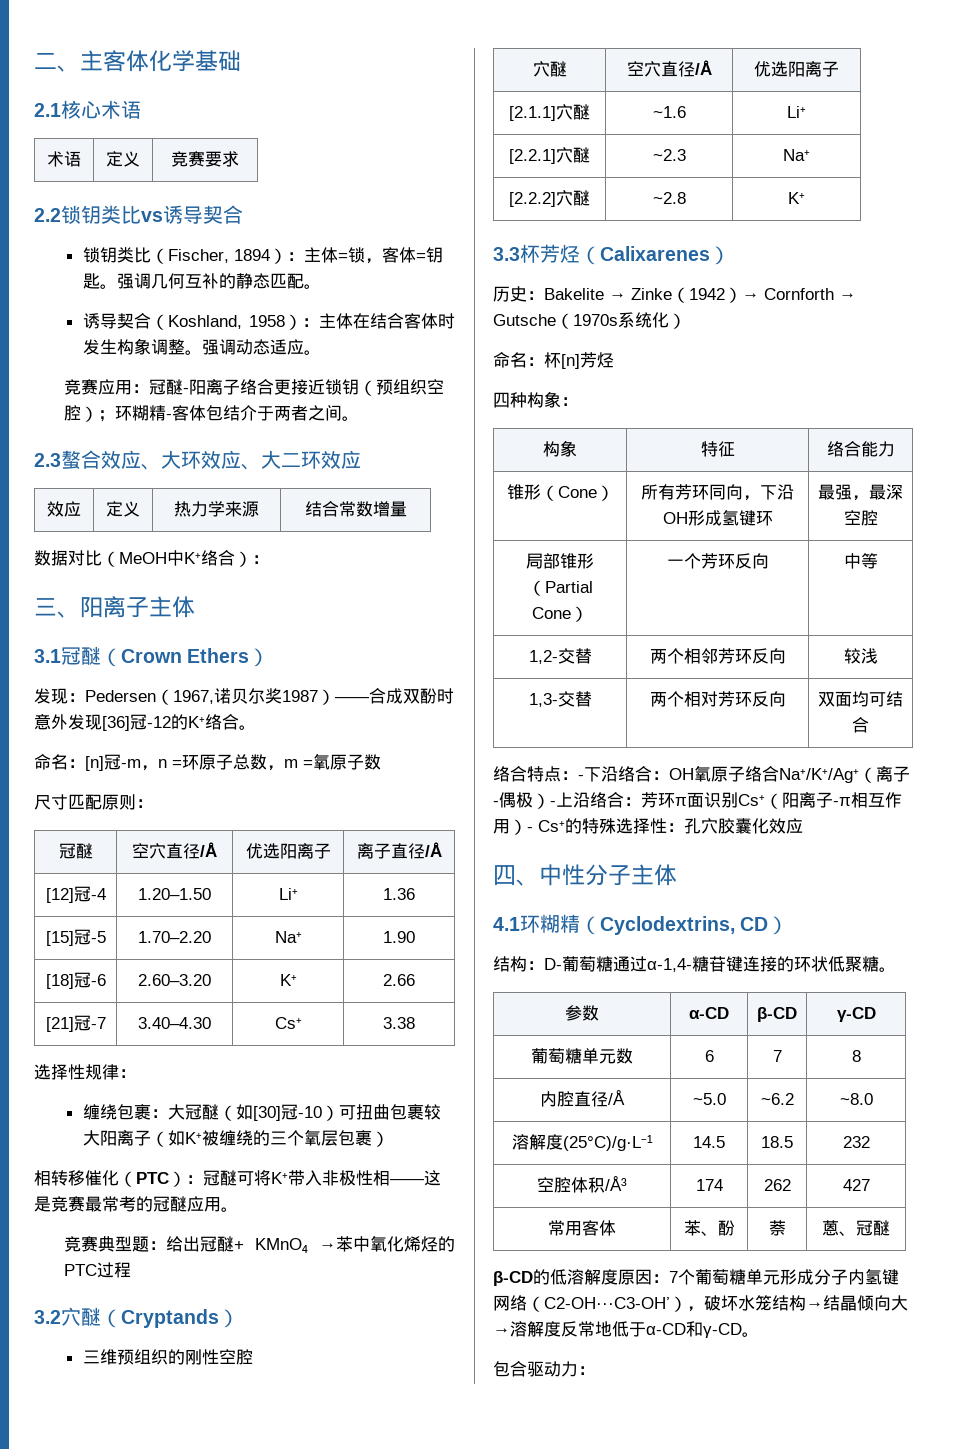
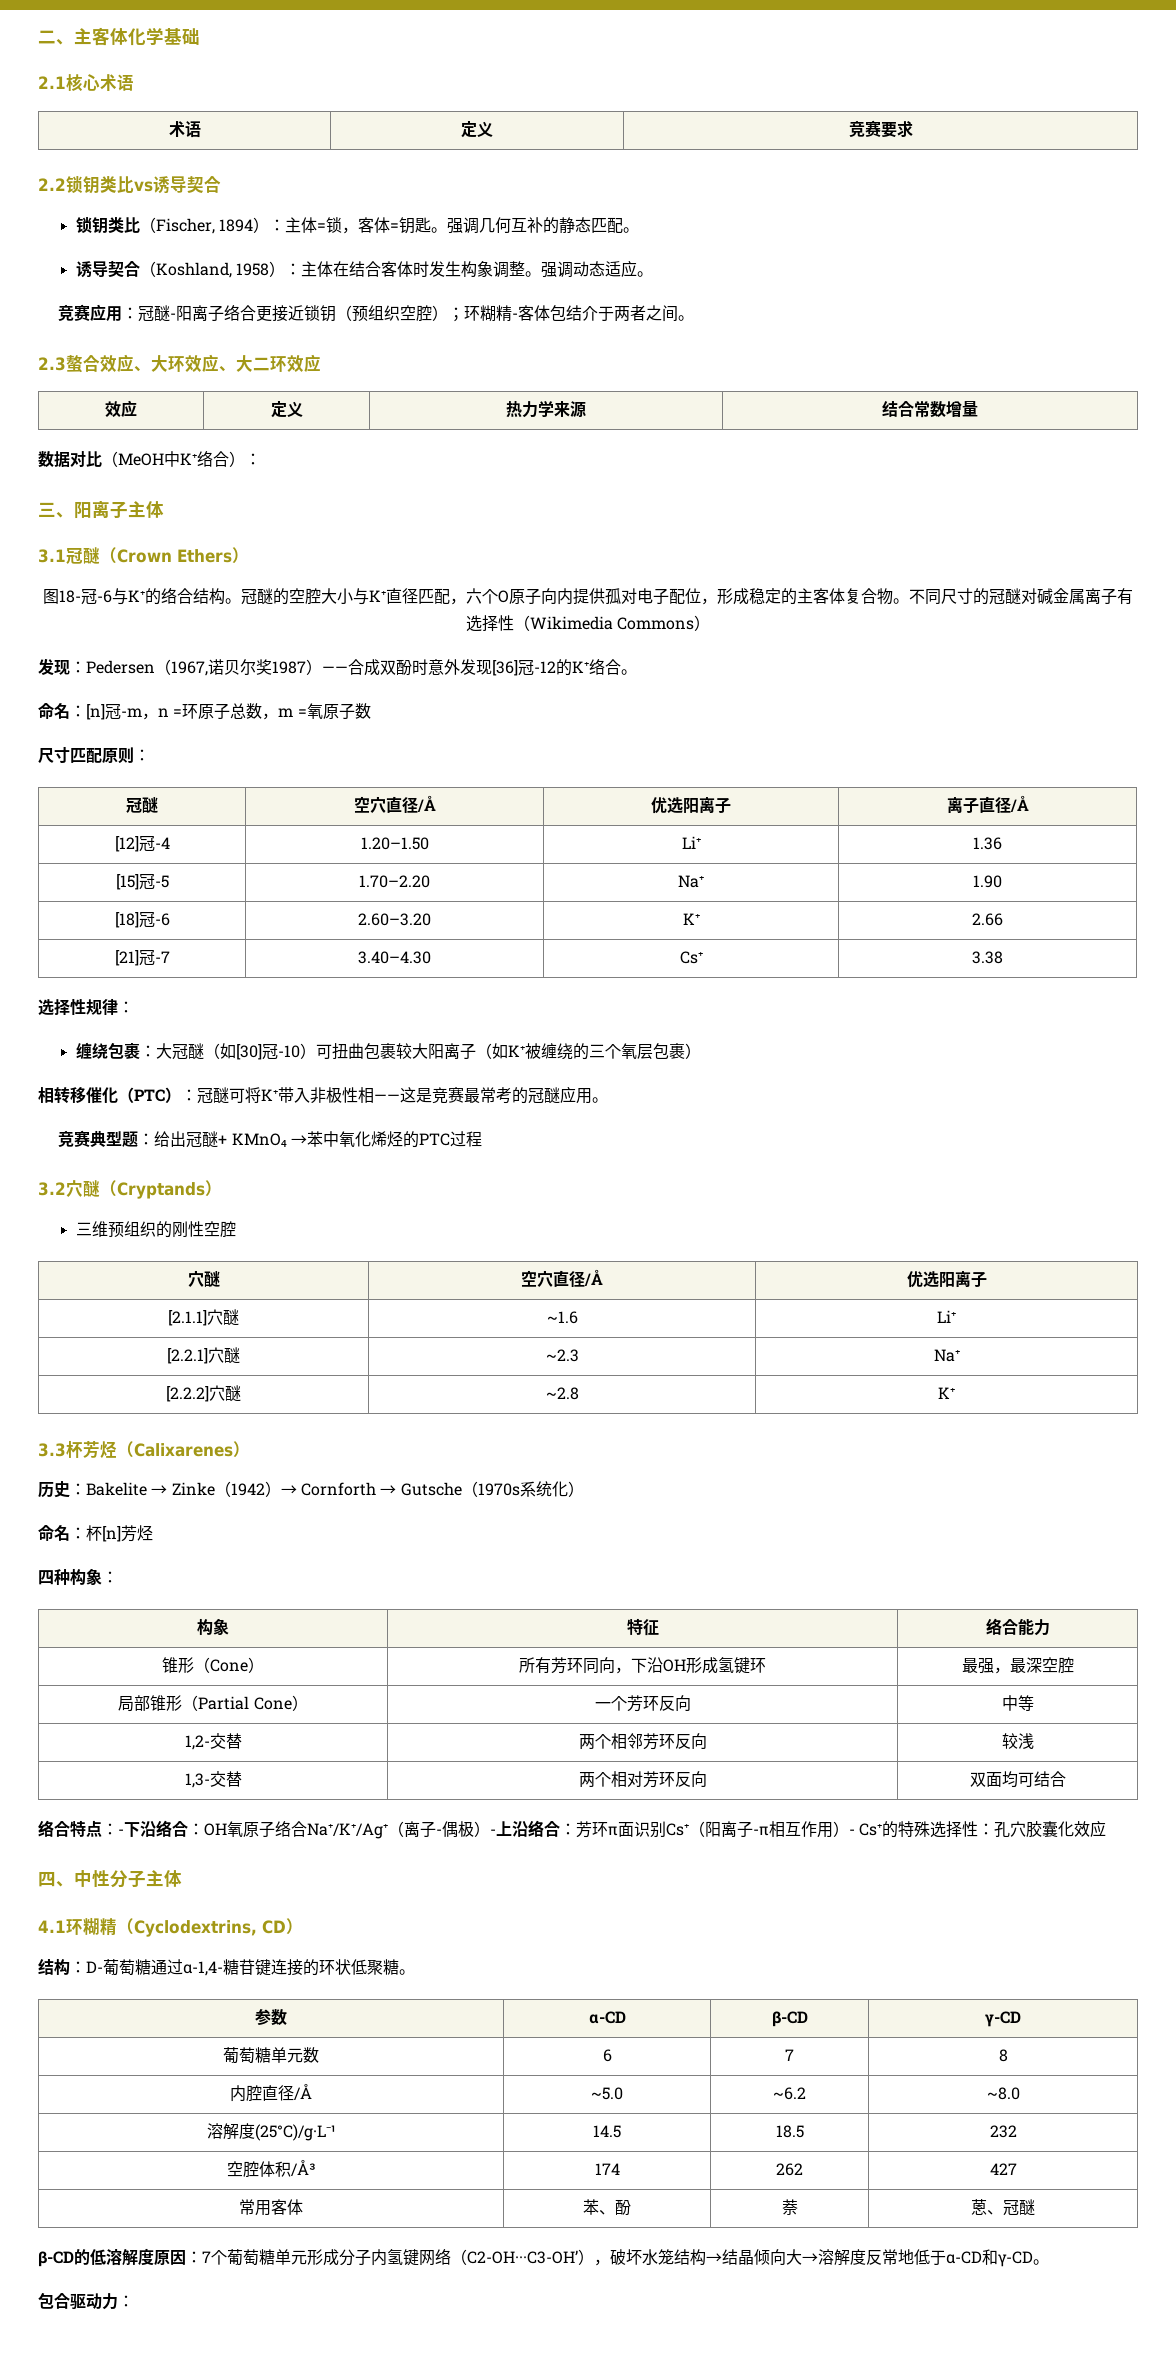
+ 图18-冠-6与K⁺的络合结构。冠醚的空腔大小与K⁺直径匹配，六个O原子向内提供孤对电子配位，形成稳定的主客体复合物。不同尺寸的冠醚对碱金属离子有选择性（Wikimedia Commons）

